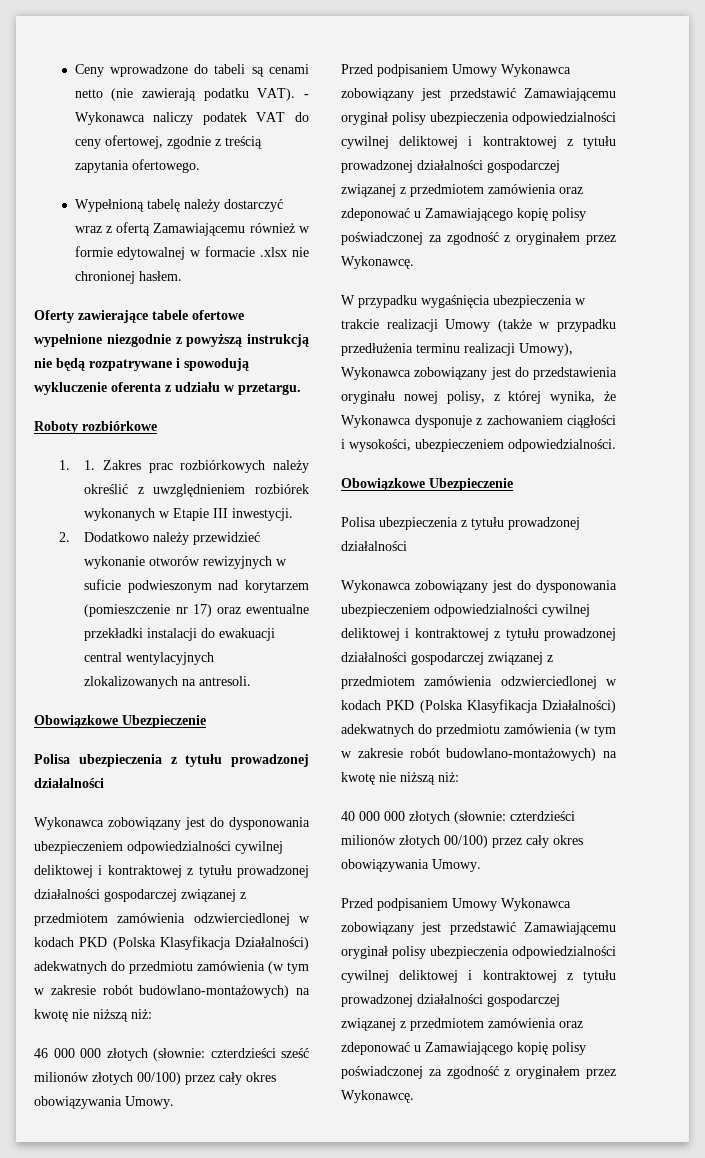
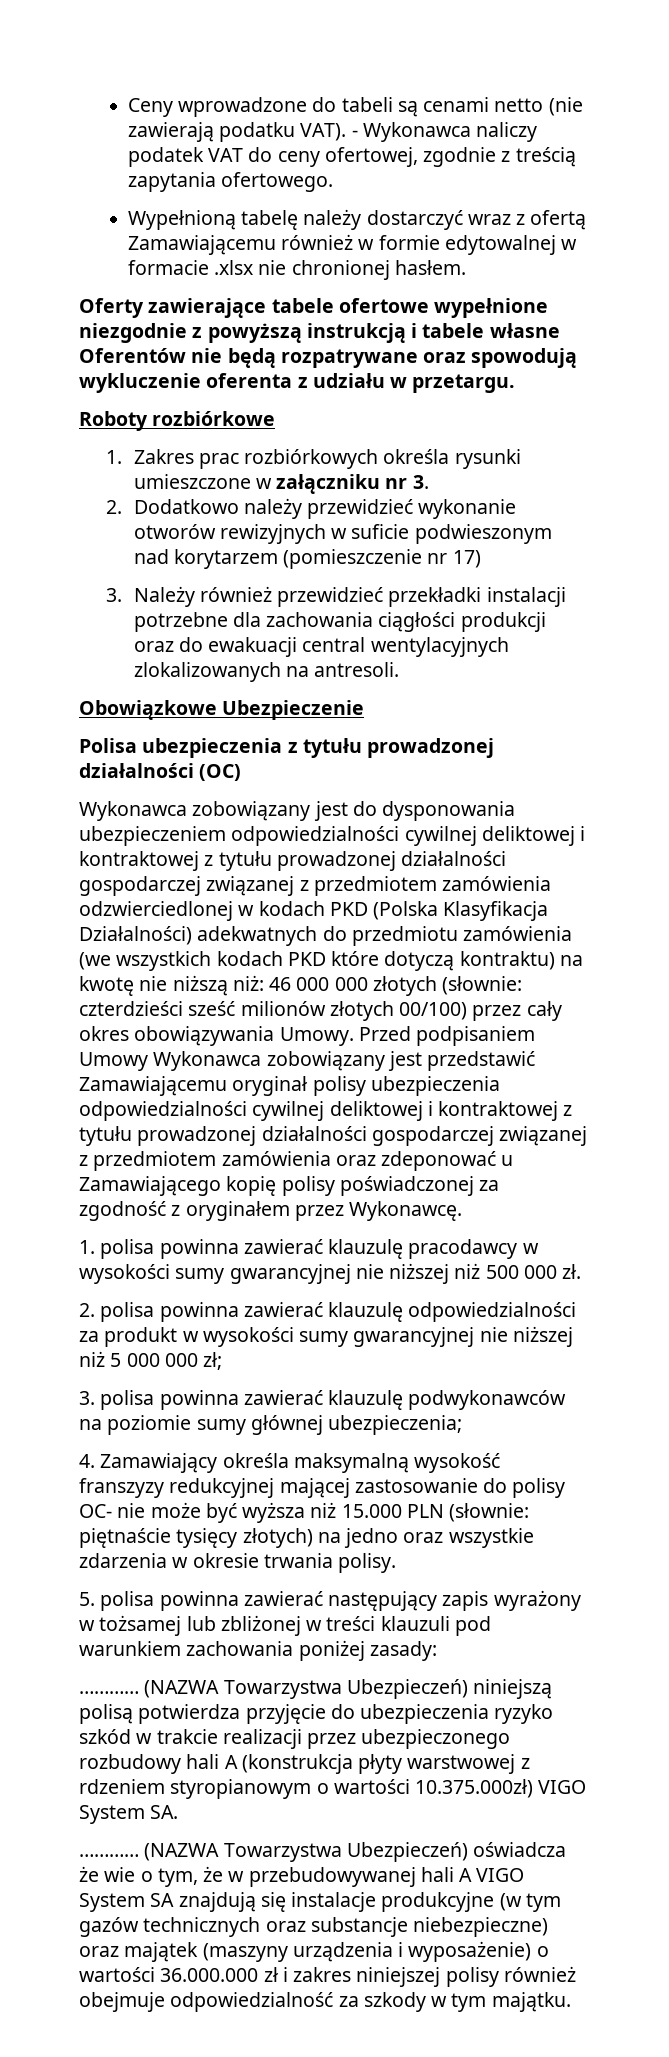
- Oferty zawierające tabele ofertowe wypełnione niezgodnie z powyższą instrukcją nie będą rozpatrywane i spowodują wykluczenie oferenta z udziału w przetargu.
+ Oferty zawierające tabele ofertowe wypełnione niezgodnie z powyższą instrukcją i tabele własne Oferentów nie będą rozpatrywane oraz spowodują wykluczenie oferenta z udziału w przetargu.
- 1. 1. Zakres prac rozbiórkowych należy określić z uwzględnieniem rozbiórek wykonanych w Etapie III inwestycji.
+ 1. Zakres prac rozbiórkowych określa rysunki umieszczone w załączniku nr 3.
- 2. Dodatkowo należy przewidzieć wykonanie otworów rewizyjnych w suficie podwieszonym nad korytarzem (pomieszczenie nr 17) oraz ewentualne przekładki instalacji do ewakuacji central wentylacyjnych zlokalizowanych na antresoli.
+ 2. Dodatkowo należy przewidzieć wykonanie otworów rewizyjnych w suficie podwieszonym nad korytarzem (pomieszczenie nr 17)
+ 3. Należy również przewidzieć przekładki instalacji potrzebne dla zachowania ciągłości produkcji oraz do ewakuacji central wentylacyjnych zlokalizowanych na antresoli.
  Obowiązkowe Ubezpieczenie
- Polisa ubezpieczenia z tytułu prowadzonej działalności
- Wykonawca zobowiązany jest do dysponowania ubezpieczeniem odpowiedzialności cywilnej deliktowej i kontraktowej z tytułu prowadzonej działalności gospodarczej związanej z przedmiotem zamówienia odzwierciedlonej w kodach PKD (Polska Klasyfikacja Działalności) adekwatnych do przedmiotu zamówienia (w tym w zakresie robót budowlano-montażowych) na kwotę nie niższą niż:
- 46 000 000 złotych (słownie:
+ Polisa ubezpieczenia z tytułu prowadzonej działalności (OC)
+ Wykonawca zobowiązany jest do dysponowania ubezpieczeniem odpowiedzialności cywilnej deliktowej i kontraktowej z tytułu prowadzonej działalności gospodarczej związanej z przedmiotem zamówienia odzwierciedlonej w kodach PKD (Polska Klasyfikacja Działalności) adekwatnych do przedmiotu zamówienia (we wszystkich kodach PKD które dotyczą kontraktu) na kwotę nie niższą niż: 46 000 000 złotych (słownie:
- czterdzieści sześć milionów złotych 00/100) przez cały okres obowiązywania Umowy.
- Przed podpisaniem Umowy Wykonawca zobowiązany jest przedstawić Zamawiającemu oryginał polisy ubezpieczenia odpowiedzialności cywilnej deliktowej i kontraktowej z tytułu prowadzonej działalności gospodarczej związanej z przedmiotem zamówienia oraz zdeponować u Zamawiającego kopię polisy poświadczonej za zgodność z oryginałem przez Wykonawcę.
+ czterdzieści sześć milionów złotych 00/100) przez cały okres obowiązywania Umowy. Przed podpisaniem Umowy Wykonawca zobowiązany jest przedstawić Zamawiającemu oryginał polisy ubezpieczenia odpowiedzialności cywilnej deliktowej i kontraktowej z tytułu prowadzonej działalności gospodarczej związanej z przedmiotem zamówienia oraz zdeponować u Zamawiającego kopię polisy poświadczonej za zgodność z oryginałem przez Wykonawcę.
- W przypadku wygaśnięcia ubezpieczenia w trakcie realizacji Umowy (także w przypadku przedłużenia terminu realizacji Umowy), Wykonawca zobowiązany jest do przedstawienia oryginału nowej polisy, z której wynika, że Wykonawca dysponuje z zachowaniem ciągłości i wysokości, ubezpieczeniem odpowiedzialności.
- Obowiązkowe Ubezpieczenie
- Polisa ubezpieczenia z tytułu prowadzonej działalności
- Wykonawca zobowiązany jest do dysponowania ubezpieczeniem odpowiedzialności cywilnej deliktowej i kontraktowej z tytułu prowadzonej działalności gospodarczej związanej z przedmiotem zamówienia odzwierciedlonej w kodach PKD (Polska Klasyfikacja Działalności) adekwatnych do przedmiotu zamówienia (w tym w zakresie robót budowlano-montażowych) na kwotę nie niższą niż:
- 40 000 000 złotych (słownie: czterdzieści milionów złotych 00/100) przez cały okres obowiązywania Umowy.
- Przed podpisaniem Umowy Wykonawca zobowiązany jest przedstawić Zamawiającemu oryginał polisy ubezpieczenia odpowiedzialności cywilnej deliktowej i kontraktowej z tytułu prowadzonej działalności gospodarczej związanej z przedmiotem zamówienia oraz zdeponować u Zamawiającego kopię polisy poświadczonej za zgodność z oryginałem przez Wykonawcę.
+ 1. polisa powinna zawierać klauzulę pracodawcy w wysokości sumy gwarancyjnej nie niższej niż 500 000 zł.
+ 2. polisa powinna zawierać klauzulę odpowiedzialności za produkt w wysokości sumy gwarancyjnej nie niższej niż 5 000 000 zł;
+ 3. polisa powinna zawierać klauzulę podwykonawców na poziomie sumy głównej ubezpieczenia;
+ 4. Zamawiający określa maksymalną wysokość franszyzy redukcyjnej mającej zastosowanie do polisy OC- nie może być wyższa niż 15.000 PLN (słownie: piętnaście tysięcy złotych) na jedno oraz wszystkie zdarzenia w okresie trwania polisy.
+ 5. polisa powinna zawierać następujący zapis wyrażony w tożsamej lub zbliżonej w treści klauzuli pod warunkiem zachowania poniżej zasady:
+ ………… (NAZWA Towarzystwa Ubezpieczeń) niniejszą polisą potwierdza przyjęcie do ubezpieczenia ryzyko szkód w trakcie realizacji przez ubezpieczonego rozbudowy hali A (konstrukcja płyty warstwowej z rdzeniem styropianowym o wartości 10.375.000zł) VIGO System SA.
+ ………… (NAZWA Towarzystwa Ubezpieczeń) oświadcza że wie o tym, że w przebudowywanej hali A VIGO System SA znajdują się instalacje produkcyjne (w tym gazów technicznych oraz substancje niebezpieczne) oraz majątek (maszyny urządzenia i wyposażenie) o wartości 36.000.000 zł i zakres niniejszej polisy również obejmuje odpowiedzialność za szkody w tym majątku.

